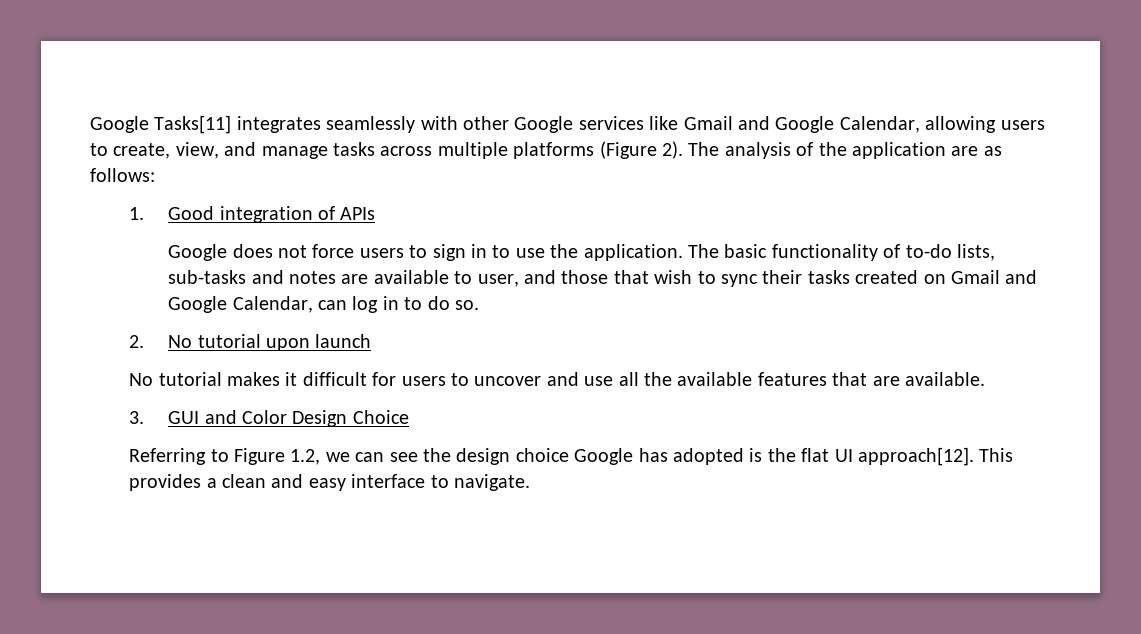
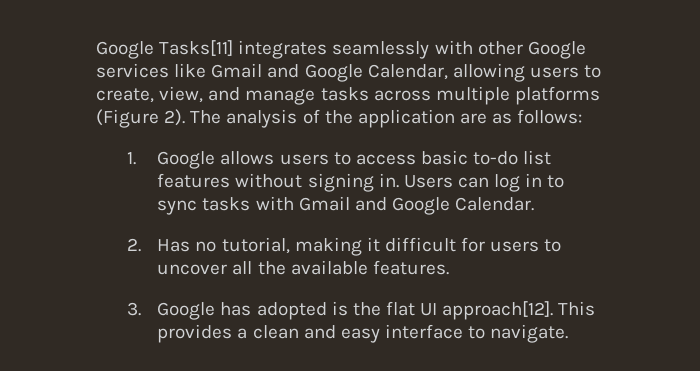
- 1. Good integration of APIs
- Google does not force users to sign in to use the application. The basic functionality of to-do lists, sub-tasks and notes are available to user, and those that wish to sync their tasks created on Gmail and Google Calendar, can log in to do so.
- 2. No tutorial upon launch
- No tutorial makes it difficult for users to uncover and use all the available features that are available.
- 3. GUI and Color Design Choice
- Referring to Figure 1.2, we can see the design choice Google has adopted is the flat UI approach[12].
+ 1. Google allows users to access basic to-do list features without signing in. Users can log in to sync tasks with Gmail and Google Calendar.
+ 2. Has no tutorial, making it difficult for users to uncover all the available features.
+ 3. Google has adopted is the flat UI approach[12].

